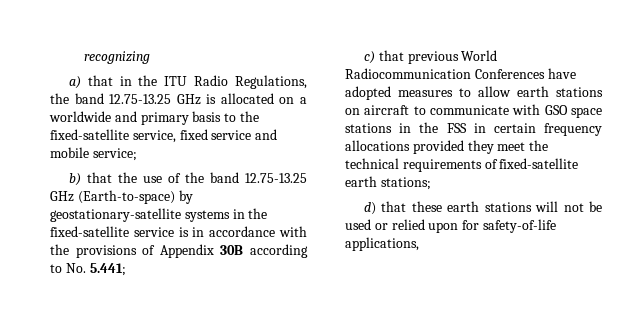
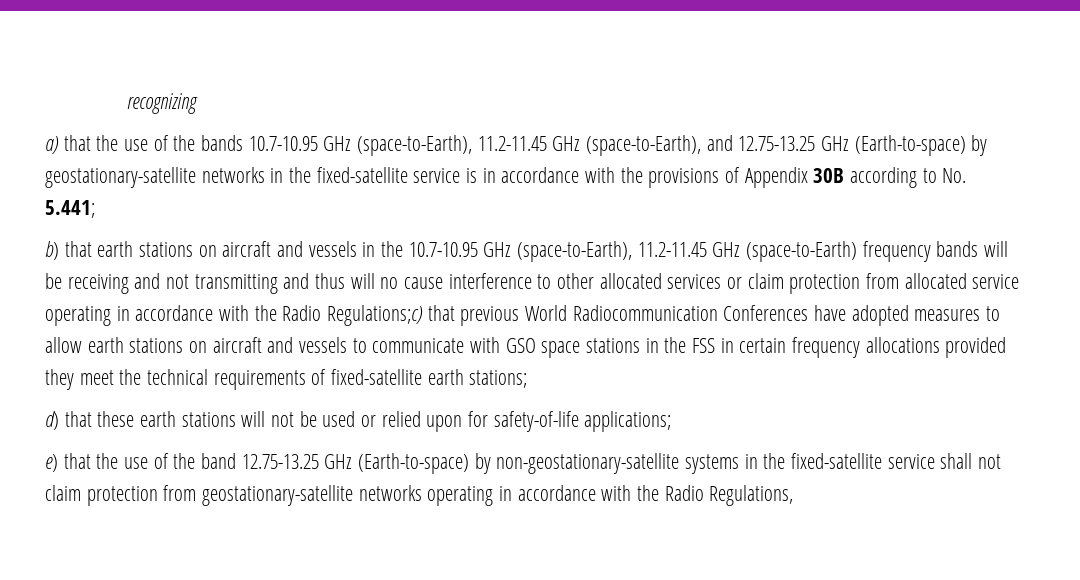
- a) that in the ITU Radio Regulations, the band 12.75-13.25 GHz is allocated on a worldwide and primary basis to the fixed-satellite service, fixed service and mobile service;
- b) that the use of the band 12.75-13.25 GHz (Earth-to-space) by geostationary-satellite systems in the fixed-satellite service is in accordance with the provisions of Appendix 30B according to No. 5.441;
+ a) that the use of the bands 10.7-10.95 GHz (space-to-Earth), 11.2-11.45 GHz (space-to-Earth), and 12.75-13.25 GHz (Earth-to-space) by geostationary-satellite networks in the fixed-satellite service is in accordance with the provisions of Appendix 30B according to No. 5.441;
- c) that previous World Radiocommunication Conferences have adopted measures to allow earth stations on aircraft to communicate with GSO space stations in the FSS in certain frequency allocations provided they meet the technical requirements of fixed-satellite earth stations;
+ b) that earth stations on aircraft and vessels in the 10.7-10.95 GHz (space-to-Earth), 11.2-11.45 GHz (space-to-Earth) frequency bands will be receiving and not transmitting and thus will no cause interference to other allocated services or claim protection from allocated service operating in accordance with the Radio Regulations;c) that previous World Radiocommunication Conferences have adopted measures to allow earth stations on aircraft and vessels to communicate with GSO space stations in the FSS in certain frequency allocations provided they meet the technical requirements of fixed-satellite earth stations;
- d) that these earth stations will not be used or relied upon for safety-of-life applications,
+ d) that these earth stations will not be used or relied upon for safety-of-life applications;
+ e) that the use of the band 12.75-13.25 GHz (Earth-to-space) by non-geostationary-satellite systems in the fixed-satellite service shall not claim protection from geostationary-satellite networks operating in accordance with the Radio Regulations,

